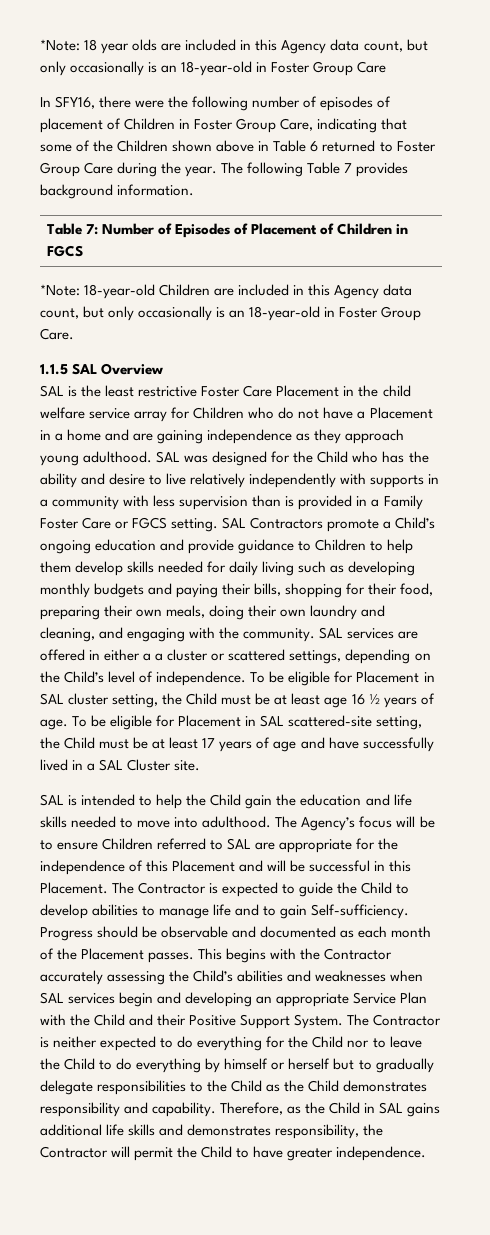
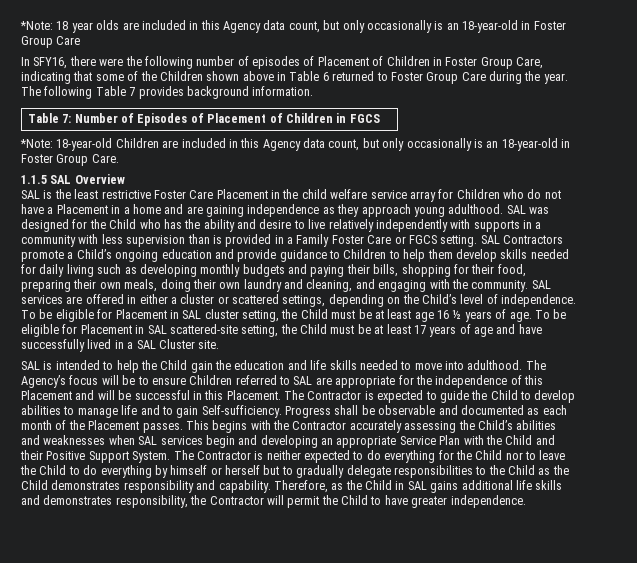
- In SFY16, there were the following number of episodes of placement of Children in Foster Group Care, indicating that some of the Children shown above in Table 6 returned to Foster Group Care during the year.
+ In SFY16, there were the following number of episodes of Placement of Children in Foster Group Care, indicating that some of the Children shown above in Table 6 returned to Foster Group Care during the year.
- SAL services are offered in either a a cluster or scattered settings, depending on the Child’s level of independence.
+ SAL services are offered in either a cluster or scattered settings, depending on the Child’s level of independence.
- Progress should be observable and documented as each month of the Placement passes.
+ Progress shall be observable and documented as each month of the Placement passes.

